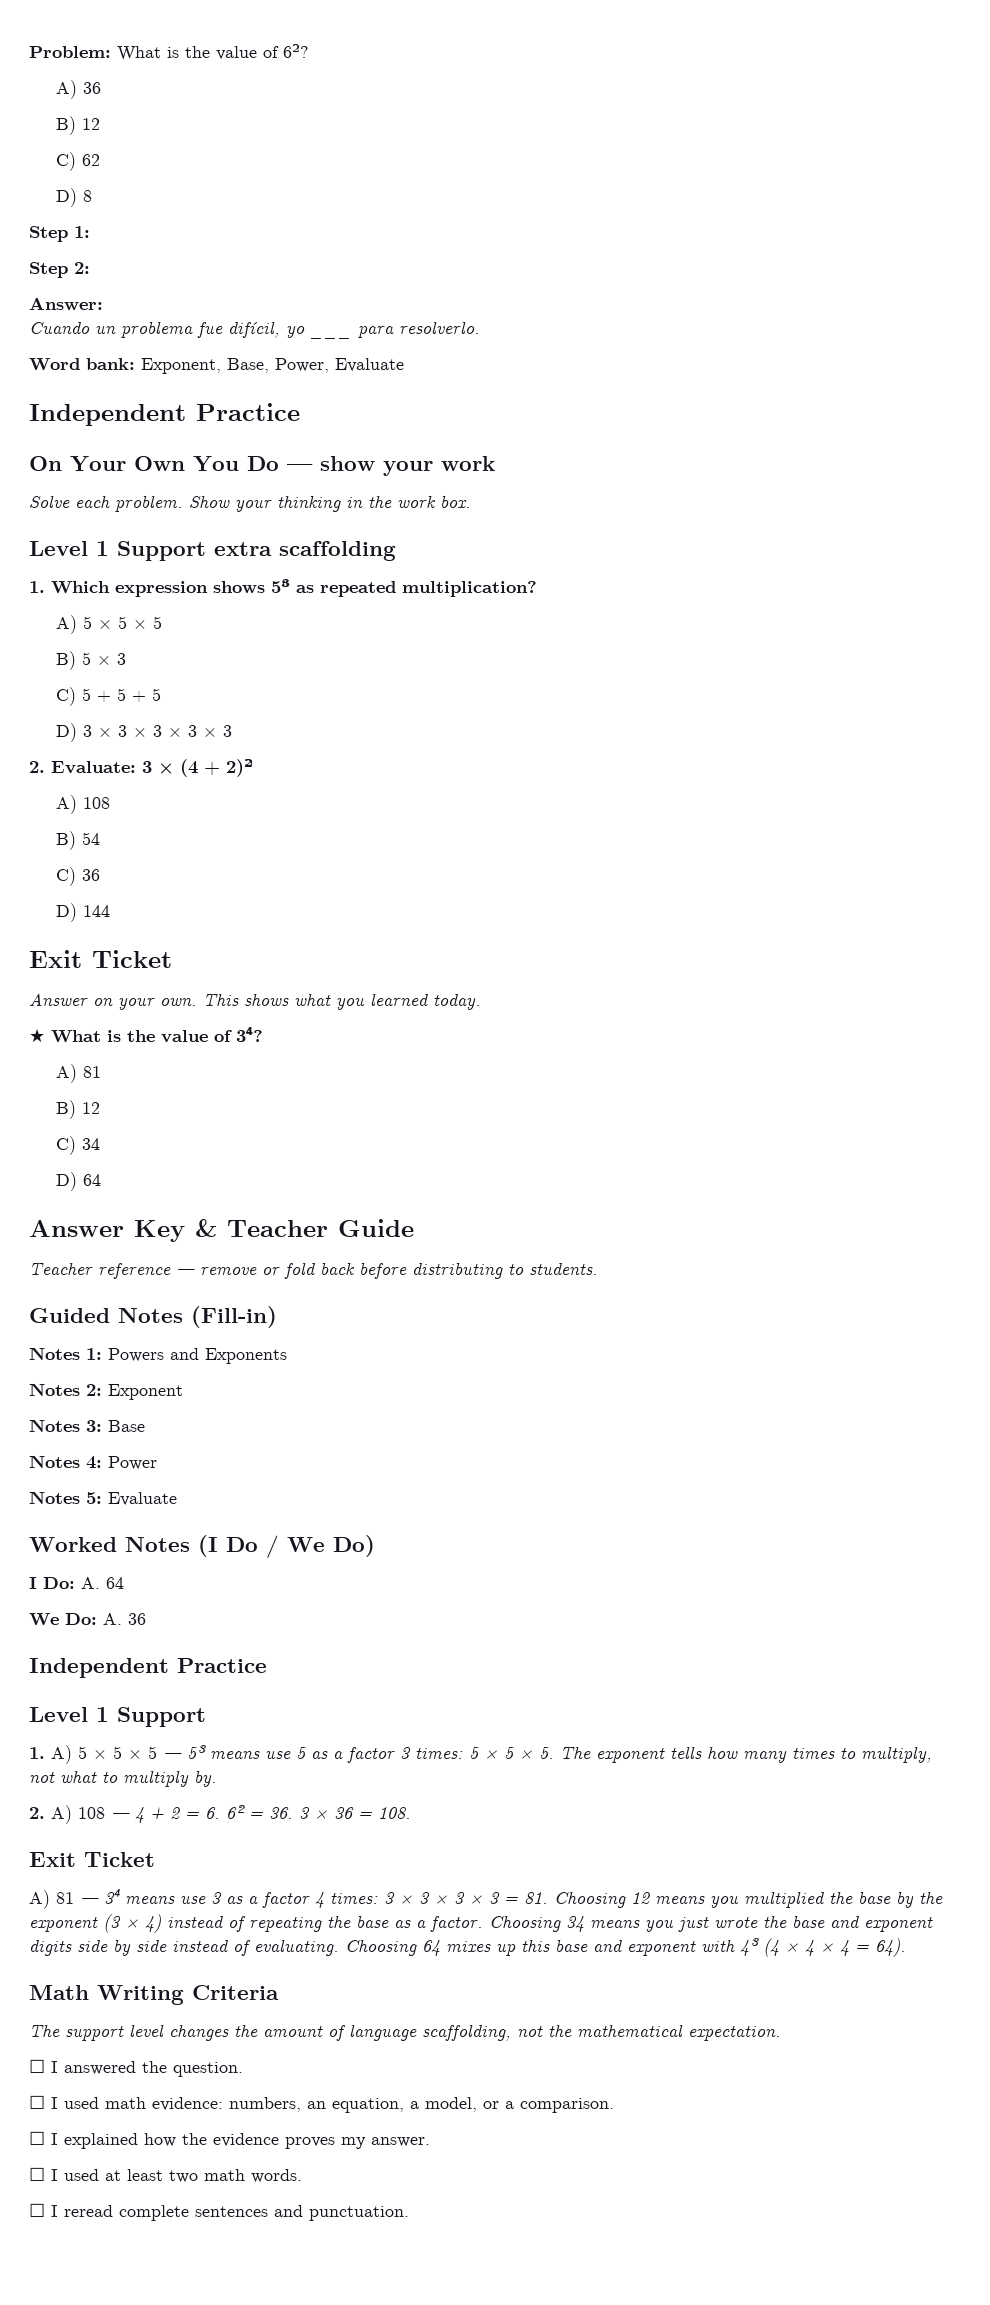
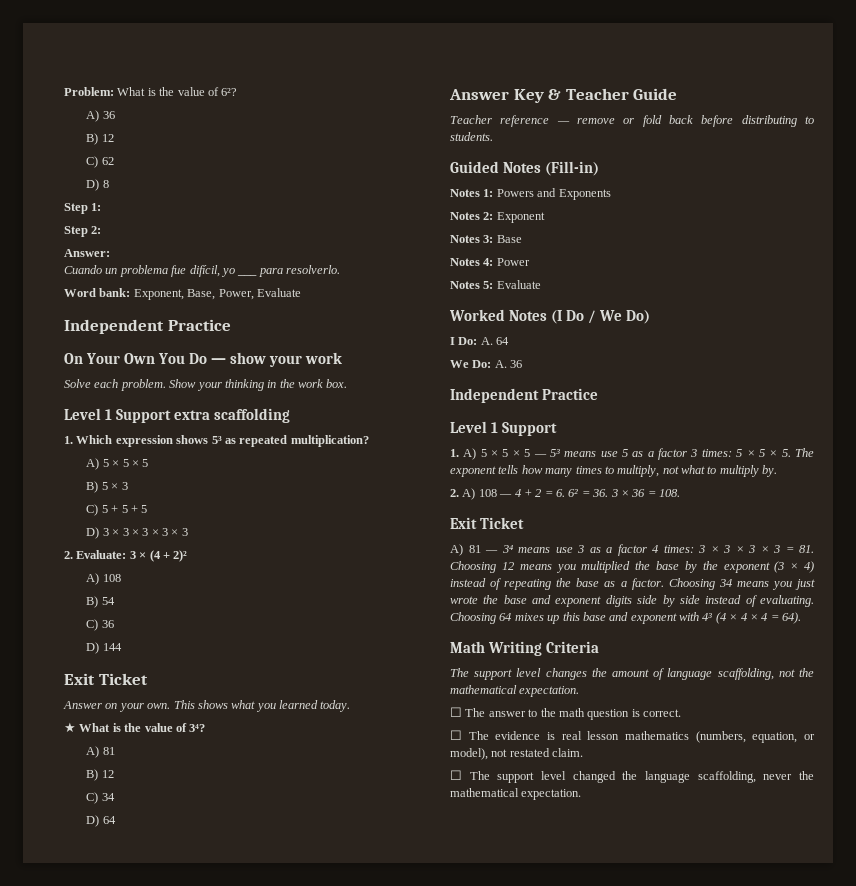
- ☐ I answered the question.
- ☐ I used math evidence: numbers, an equation, a model, or a comparison.
- ☐ I explained how the evidence proves my answer.
- ☐ I used at least two math words.
- ☐ I reread complete sentences and punctuation.
+ ☐ The answer to the math question is correct.
+ ☐ The evidence is real lesson mathematics (numbers, equation, or model), not restated claim.
+ ☐ The support level changed the language scaffolding, never the mathematical expectation.

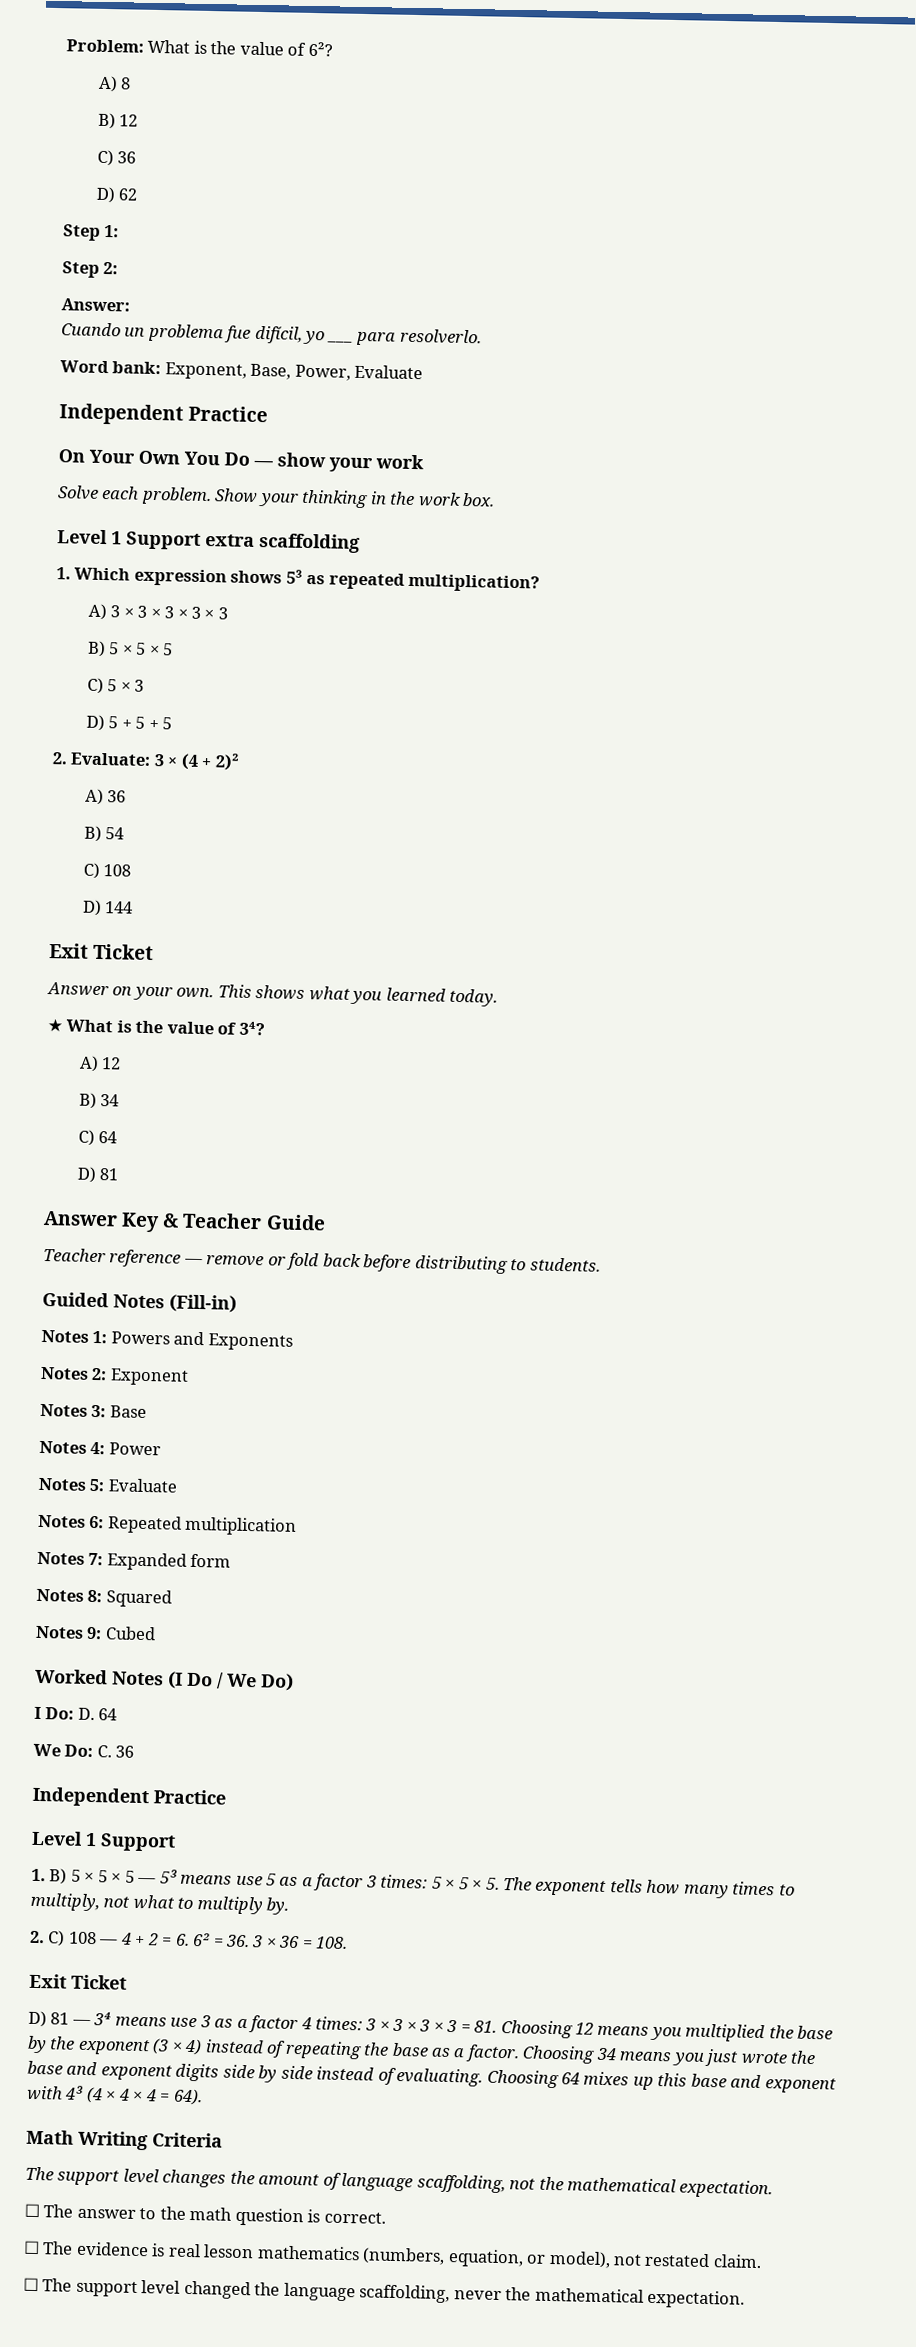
- A) 36
+ A) 8
  B) 12
- C) 62
- D) 8
+ C) 36
+ D) 62
  1. Which expression shows 5³ as repeated multiplication?
- A) 5 × 5 × 5
- B) 5 × 3
- C) 5 + 5 + 5
- D) 3 × 3 × 3 × 3 × 3
+ A) 3 × 3 × 3 × 3 × 3
+ B) 5 × 5 × 5
+ C) 5 × 3
+ D) 5 + 5 + 5
  2. Evaluate: 3 × (4 + 2)²
- A) 108
+ A) 36
  B) 54
- C) 36
+ C) 108
  ★ What is the value of 3⁴?
- A) 81
- B) 12
- C) 34
- D) 64
+ A) 12
+ B) 34
+ C) 64
+ D) 81
+ Notes 6: Repeated multiplication
+ Notes 7: Expanded form
+ Notes 8: Squared
+ Notes 9: Cubed
- I Do: A. 64
+ I Do: D. 64
- We Do: A. 36
+ We Do: C. 36
- 1. A) 5 × 5 × 5 — 5³ means use 5 as a factor 3 times: 5 × 5 × 5. The exponent tells how many times to multiply, not what to multiply by.
+ 1. B) 5 × 5 × 5 — 5³ means use 5 as a factor 3 times: 5 × 5 × 5. The exponent tells how many times to multiply, not what to multiply by.
- 2. A) 108 — 4 + 2 = 6. 6² = 36. 3 × 36 = 108.
+ 2. C) 108 — 4 + 2 = 6. 6² = 36. 3 × 36 = 108.
- A) 81 — 3⁴ means use 3 as a factor 4 times: 3 × 3 × 3 × 3 = 81. Choosing 12 means you multiplied the base by the exponent (3 × 4) instead of repeating the base as a factor.
+ D) 81 — 3⁴ means use 3 as a factor 4 times: 3 × 3 × 3 × 3 = 81. Choosing 12 means you multiplied the base by the exponent (3 × 4) instead of repeating the base as a factor.

